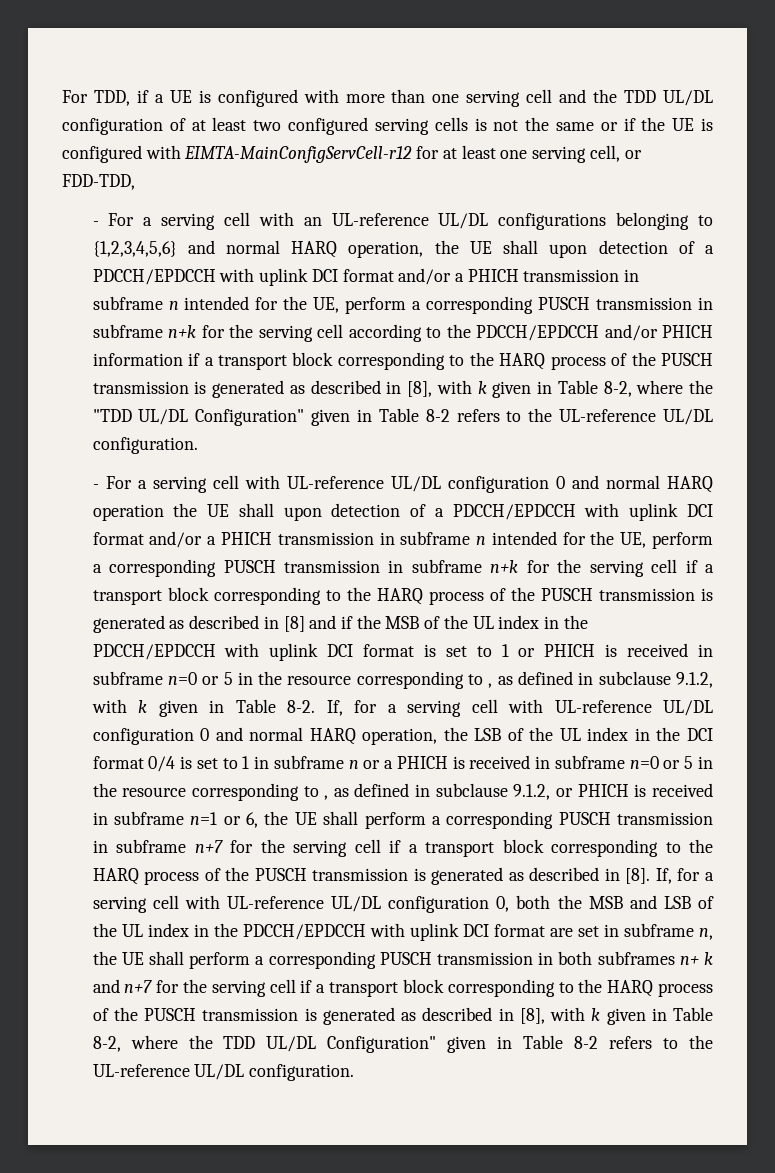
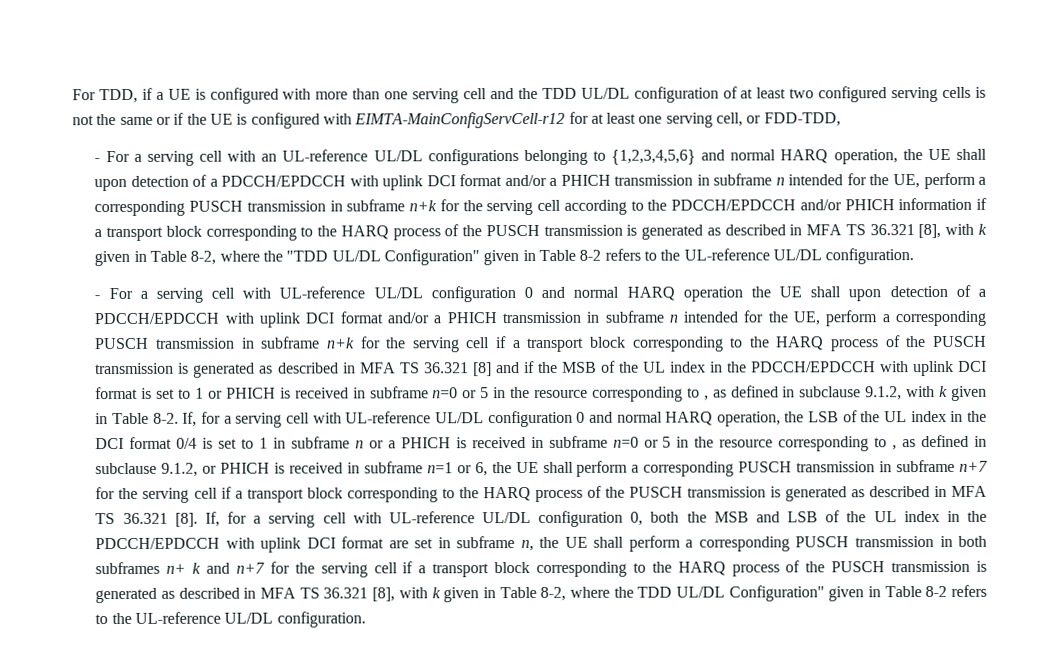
- - For a serving cell with an UL-reference UL/DL configurations belonging to {1,2,3,4,5,6} and normal HARQ operation, the UE shall upon detection of a PDCCH/EPDCCH with uplink DCI format and/or a PHICH transmission in subframe n intended for the UE, perform a corresponding PUSCH transmission in subframe n+k for the serving cell according to the PDCCH/EPDCCH and/or PHICH information if a transport block corresponding to the HARQ process of the PUSCH transmission is generated as described in [8], with k given in Table 8-2, where the "TDD UL/DL Configuration" given in Table 8-2 refers to the UL-reference UL/DL configuration.
+ - For a serving cell with an UL-reference UL/DL configurations belonging to {1,2,3,4,5,6} and normal HARQ operation, the UE shall upon detection of a PDCCH/EPDCCH with uplink DCI format and/or a PHICH transmission in subframe n intended for the UE, perform a corresponding PUSCH transmission in subframe n+k for the serving cell according to the PDCCH/EPDCCH and/or PHICH information if a transport block corresponding to the HARQ process of the PUSCH transmission is generated as described in MFA TS 36.321 [8], with k given in Table 8-2, where the "TDD UL/DL Configuration" given in Table 8-2 refers to the UL-reference UL/DL configuration.
- - For a serving cell with UL-reference UL/DL configuration 0 and normal HARQ operation the UE shall upon detection of a PDCCH/EPDCCH with uplink DCI format and/or a PHICH transmission in subframe n intended for the UE, perform a corresponding PUSCH transmission in subframe n+k for the serving cell if a transport block corresponding to the HARQ process of the PUSCH transmission is generated as described in [8] and if the MSB of the UL index in the PDCCH/EPDCCH with uplink DCI format is set to 1 or PHICH is received in subframe n=0 or 5 in the resource corresponding to , as defined in subclause 9.1.2, with k given in Table 8-2.
+ - For a serving cell with UL-reference UL/DL configuration 0 and normal HARQ operation the UE shall upon detection of a PDCCH/EPDCCH with uplink DCI format and/or a PHICH transmission in subframe n intended for the UE, perform a corresponding PUSCH transmission in subframe n+k for the serving cell if a transport block corresponding to the HARQ process of the PUSCH transmission is generated as described in MFA TS 36.321 [8] and if the MSB of the UL index in the PDCCH/EPDCCH with uplink DCI format is set to 1 or PHICH is received in subframe n=0 or 5 in the resource corresponding to , as defined in subclause 9.1.2, with k given in Table 8-2.
- If, for a serving cell with UL-reference UL/DL configuration 0 and normal HARQ operation, the LSB of the UL index in the DCI format 0/4 is set to 1 in subframe n or a PHICH is received in subframe n=0 or 5 in the resource corresponding to , as defined in subclause 9.1.2, or PHICH is received in subframe n=1 or 6, the UE shall perform a corresponding PUSCH transmission in subframe n+7 for the serving cell if a transport block corresponding to the HARQ process of the PUSCH transmission is generated as described in [8].
+ If, for a serving cell with UL-reference UL/DL configuration 0 and normal HARQ operation, the LSB of the UL index in the DCI format 0/4 is set to 1 in subframe n or a PHICH is received in subframe n=0 or 5 in the resource corresponding to , as defined in subclause 9.1.2, or PHICH is received in subframe n=1 or 6, the UE shall perform a corresponding PUSCH transmission in subframe n+7 for the serving cell if a transport block corresponding to the HARQ process of the PUSCH transmission is generated as described in MFA TS 36.321 [8].
- If, for a serving cell with UL-reference UL/DL configuration 0, both the MSB and LSB of the UL index in the PDCCH/EPDCCH with uplink DCI format are set in subframe n, the UE shall perform a corresponding PUSCH transmission in both subframes n+ k and n+7 for the serving cell if a transport block corresponding to the HARQ process of the PUSCH transmission is generated as described in [8], with k given in Table 8-2, where the TDD UL/DL Configuration" given in Table 8-2 refers to the UL-reference UL/DL configuration.
+ If, for a serving cell with UL-reference UL/DL configuration 0, both the MSB and LSB of the UL index in the PDCCH/EPDCCH with uplink DCI format are set in subframe n, the UE shall perform a corresponding PUSCH transmission in both subframes n+ k and n+7 for the serving cell if a transport block corresponding to the HARQ process of the PUSCH transmission is generated as described in MFA TS 36.321 [8], with k given in Table 8-2, where the TDD UL/DL Configuration" given in Table 8-2 refers to the UL-reference UL/DL configuration.

